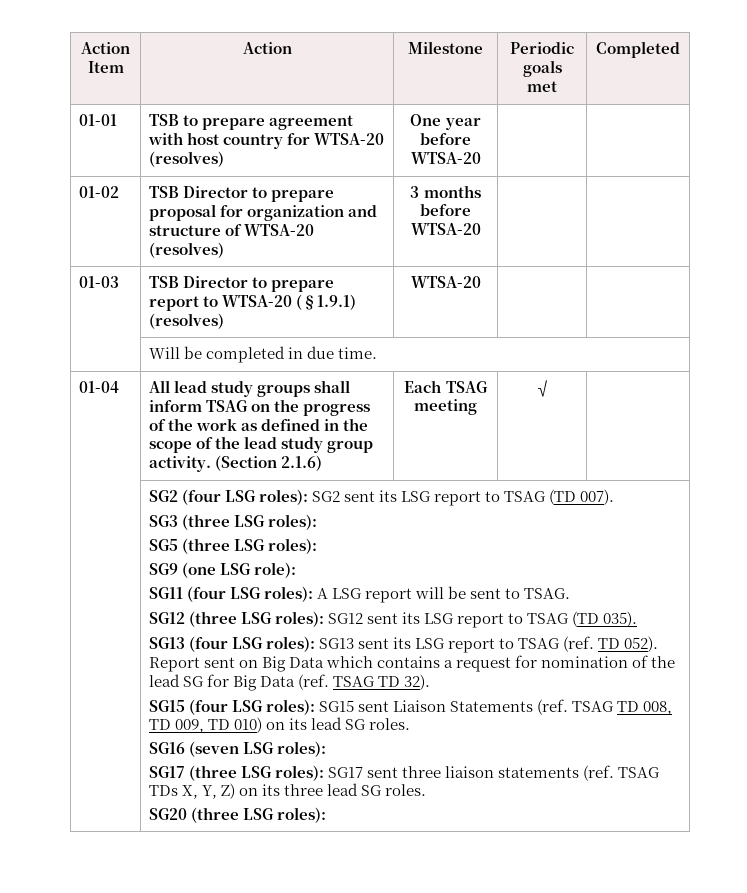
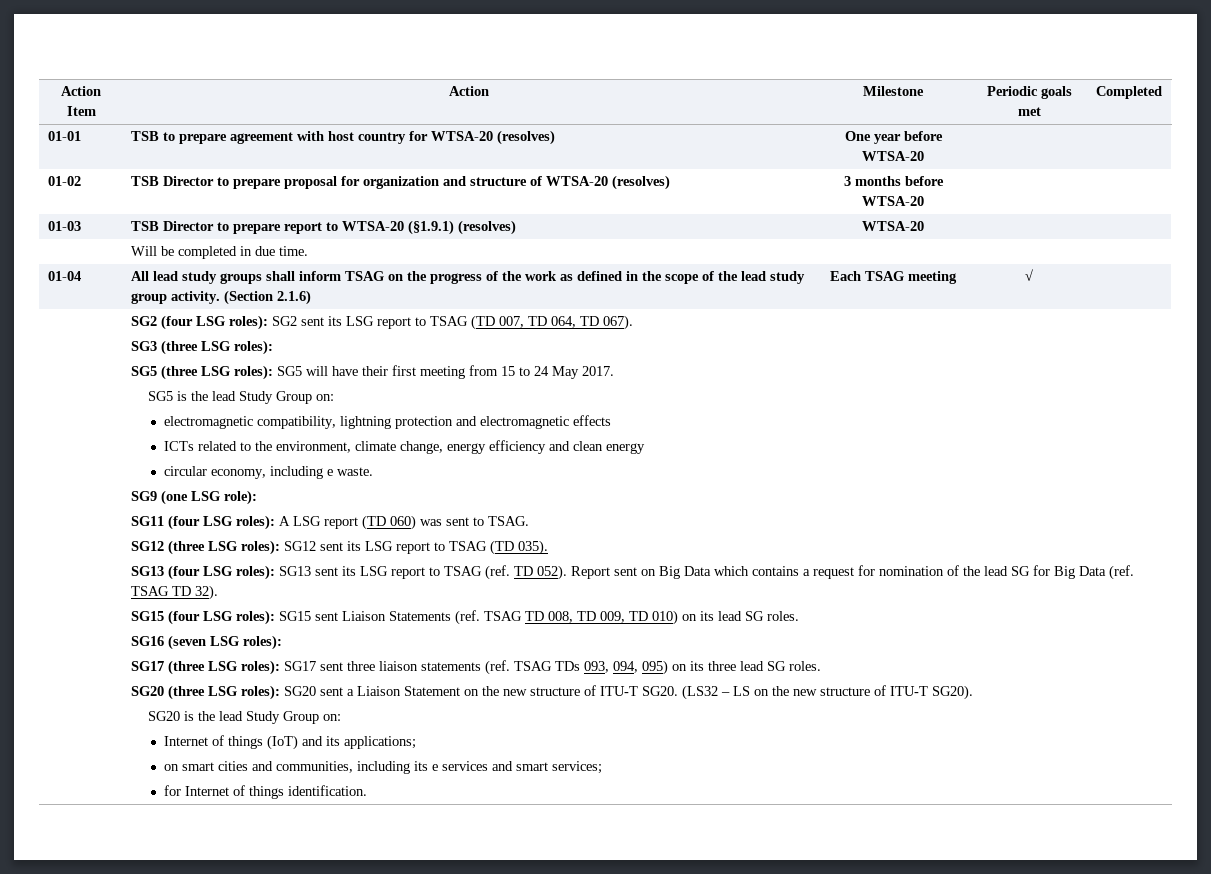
- SG2 (four LSG roles): SG2 sent its LSG report to TSAG (TD 007).
+ SG2 (four LSG roles): SG2 sent its LSG report to TSAG (TD 007, TD 064, TD 067).
- SG5 (three LSG roles):
+ SG5 (three LSG roles): SG5 will have their first meeting from 15 to 24 May 2017.
+ SG5 is the lead Study Group on:
+ electromagnetic compatibility, lightning protection and electromagnetic effects
+ ICTs related to the environment, climate change, energy efficiency and clean energy
+ circular economy, including e waste.
- SG11 (four LSG roles): A LSG report will be sent to TSAG.
+ SG11 (four LSG roles): A LSG report (TD 060) was sent to TSAG.
- SG17 (three LSG roles): SG17 sent three liaison statements (ref. TSAG TDs X, Y, Z) on its three lead SG roles.
+ SG17 (three LSG roles): SG17 sent three liaison statements (ref. TSAG TDs 093, 094, 095) on its three lead SG roles.
- SG20 (three LSG roles):
+ SG20 (three LSG roles): SG20 sent a Liaison Statement on the new structure of ITU-T SG20. (LS32 – LS on the new structure of ITU-T SG20).
+ SG20 is the lead Study Group on:
+ Internet of things (IoT) and its applications;
+ on smart cities and communities, including its e services and smart services;
+ for Internet of things identification.

